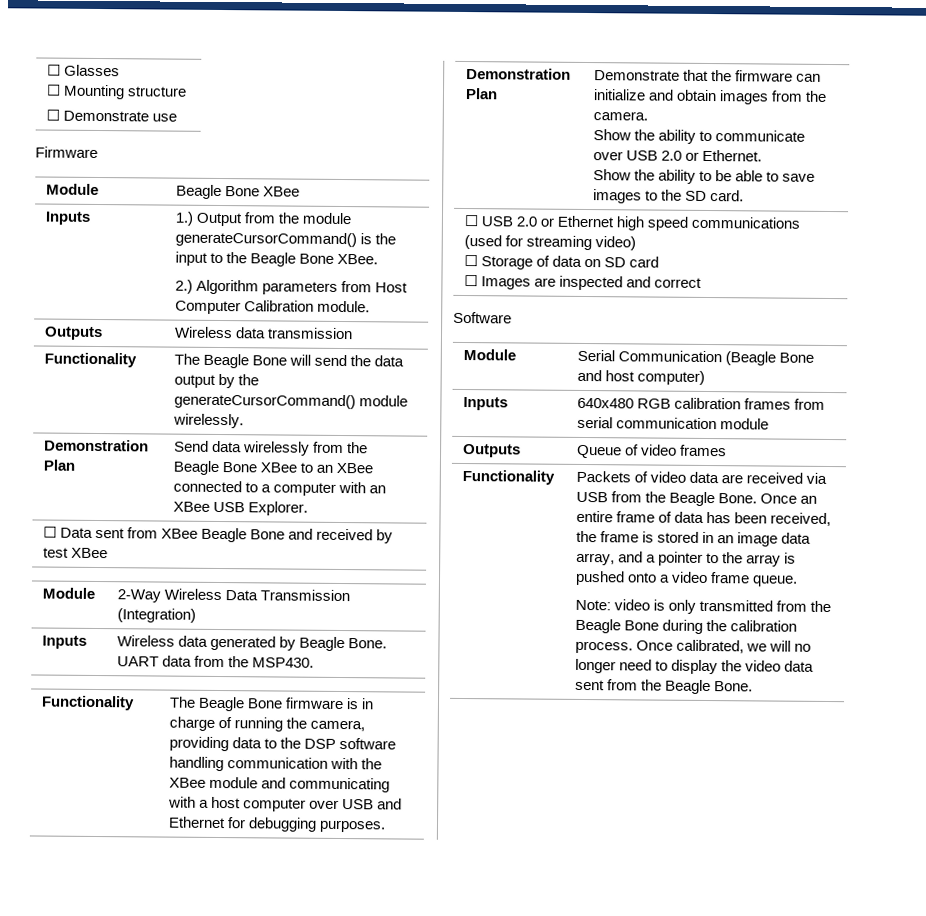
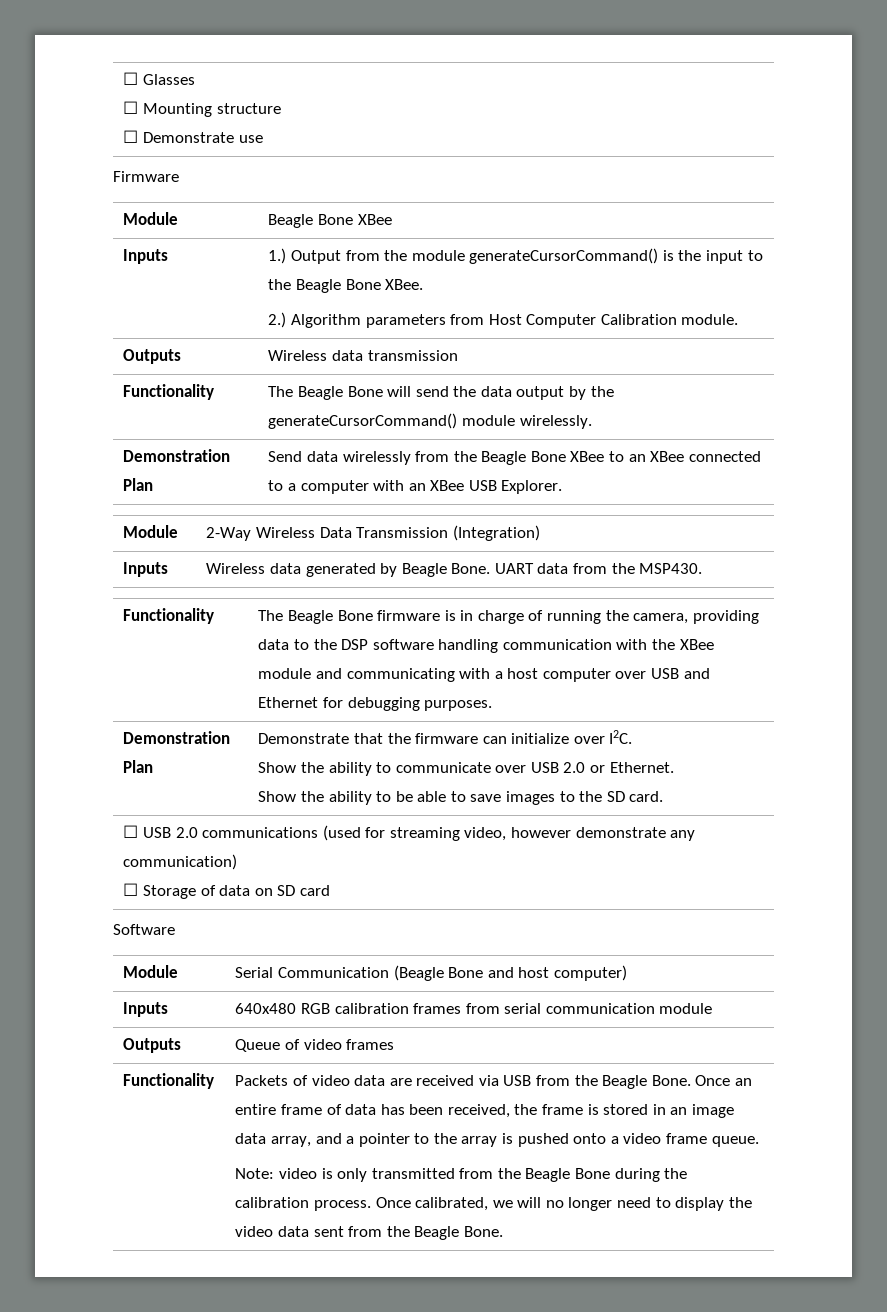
- ☐ Data sent from XBee Beagle Bone and received by test XBee
- Demonstration Plan | Demonstrate that the firmware can initialize and obtain images from the camera.
+ Demonstration Plan | Demonstrate that the firmware can initialize over I2C.
- ☐ USB 2.0 or Ethernet high speed communications (used for streaming video)
+ ☐ USB 2.0 communications (used for streaming video, however demonstrate any communication)
  ☐ Storage of data on SD card
- ☐ Images are inspected and correct

